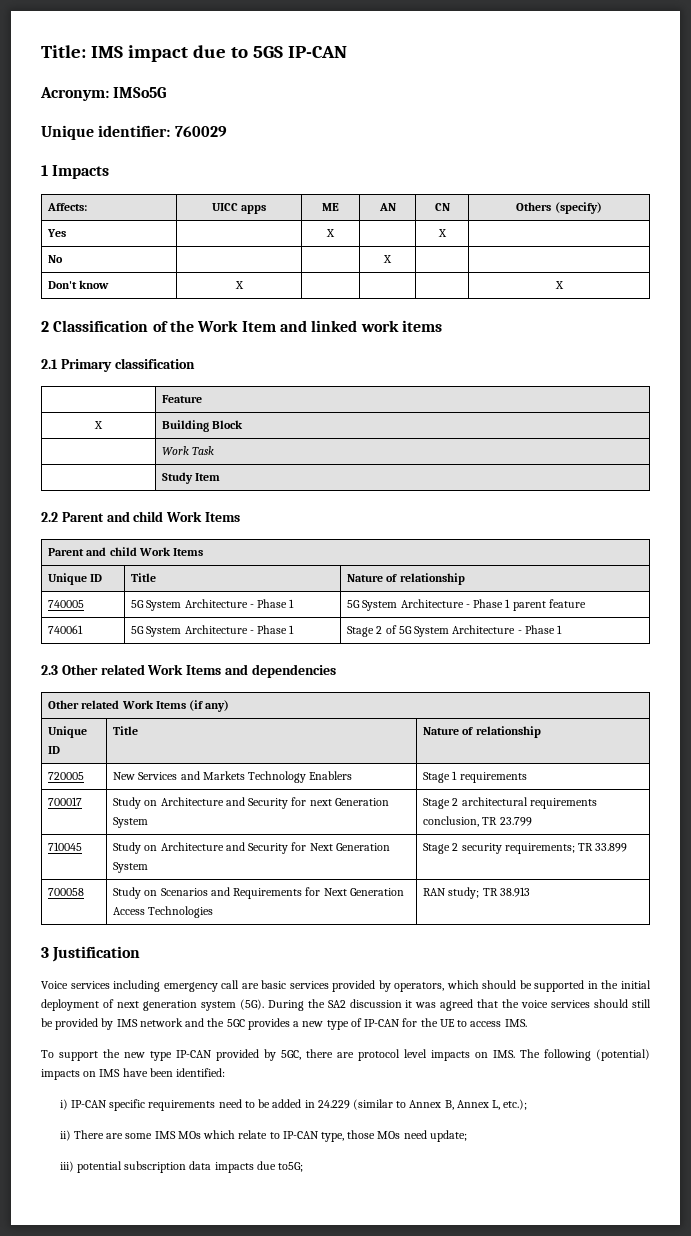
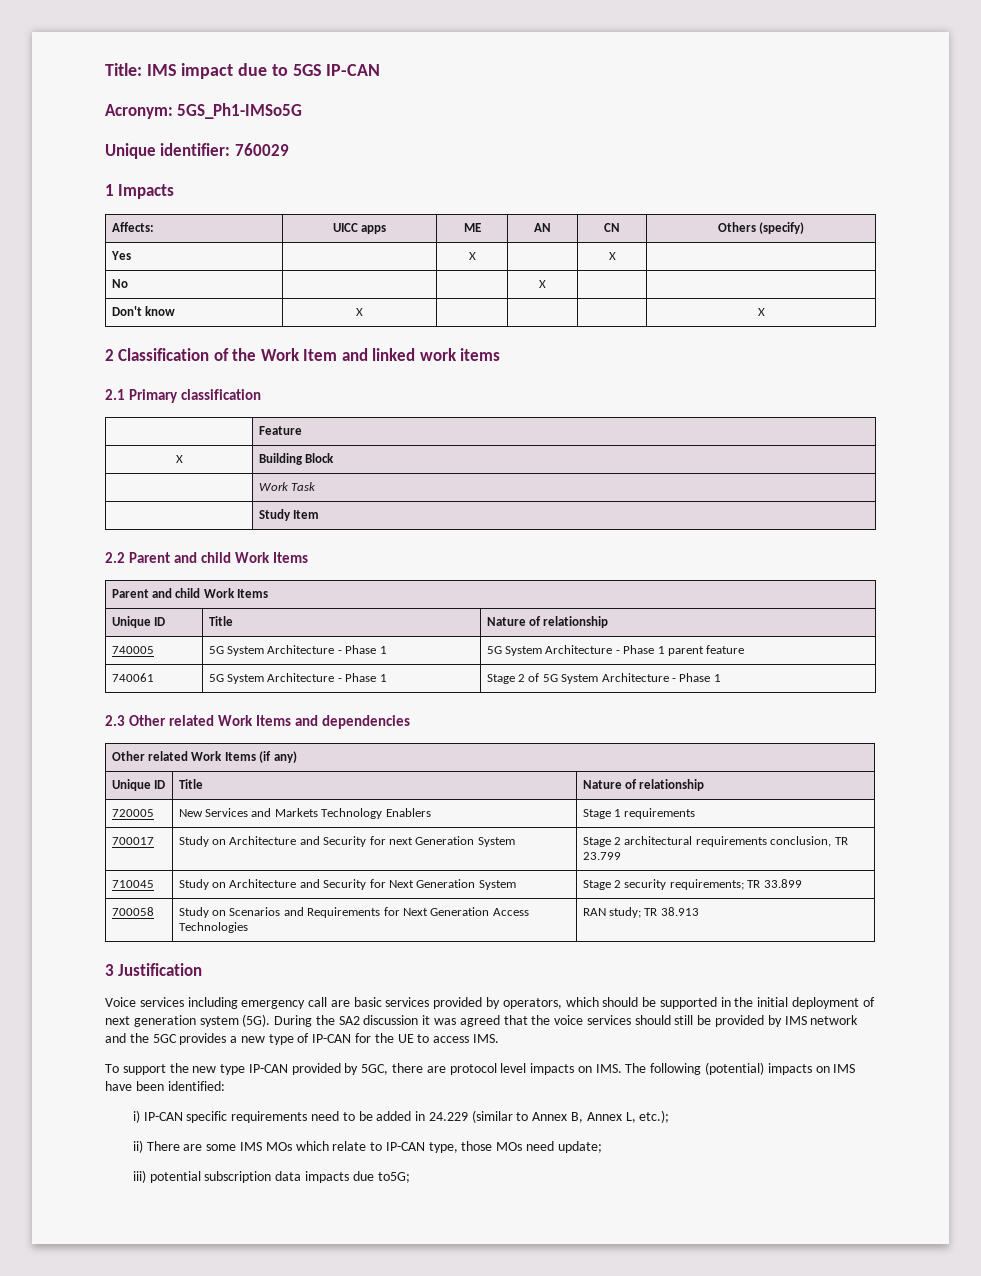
- Acronym: IMSo5G
+ Acronym: 5GS_Ph1-IMSo5G

